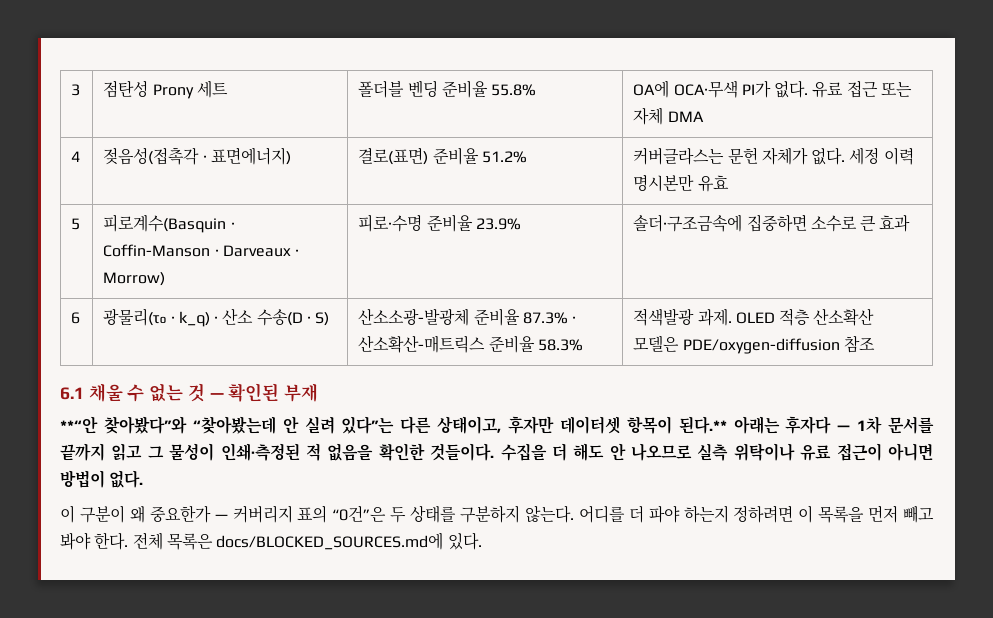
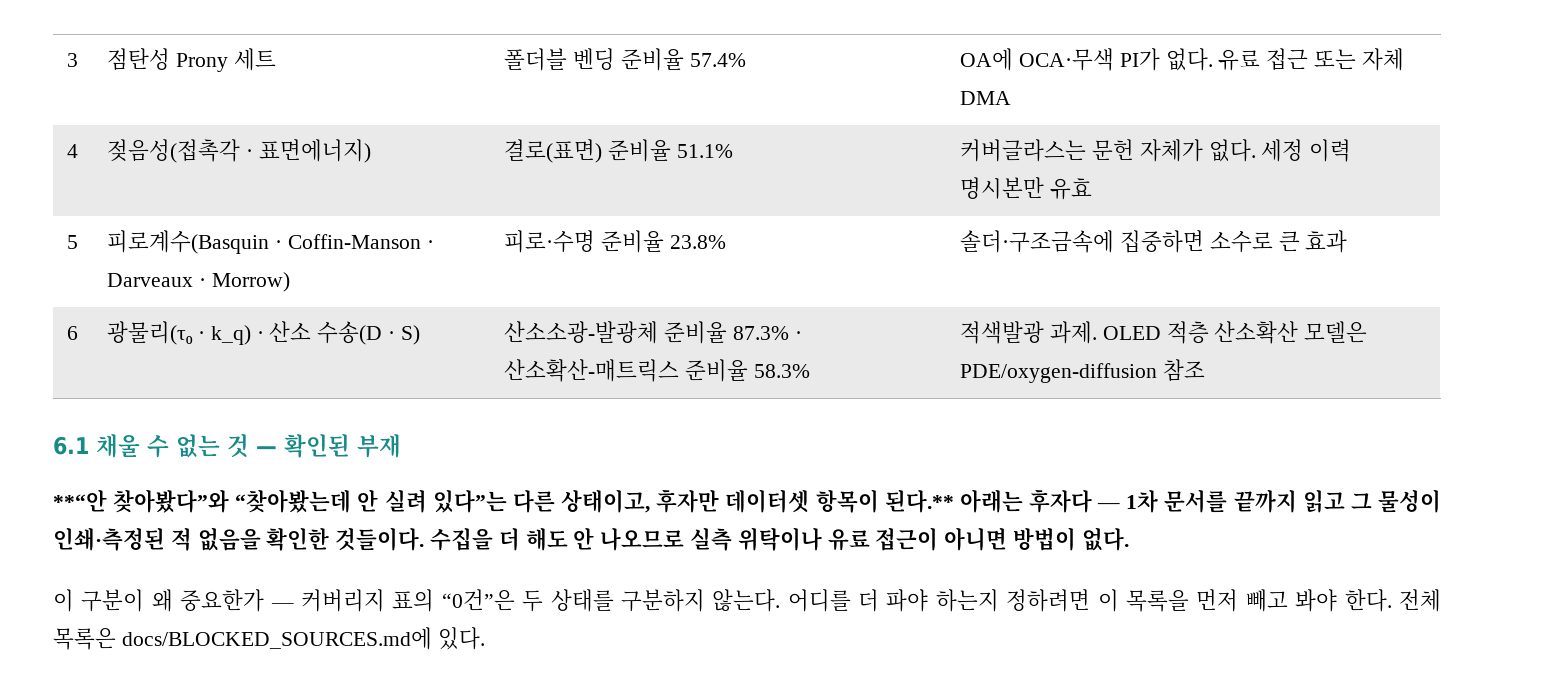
- 3 | 점탄성 Prony 세트 | 폴더블 벤딩 준비율 55.8% | OA에 OCA·무색 PI가 없다. 유료 접근 또는 자체 DMA
+ 3 | 점탄성 Prony 세트 | 폴더블 벤딩 준비율 57.4% | OA에 OCA·무색 PI가 없다. 유료 접근 또는 자체 DMA
- 4 | 젖음성(접촉각 · 표면에너지) | 결로(표면) 준비율 51.2% | 커버글라스는 문헌 자체가 없다. 세정 이력 명시본만 유효
+ 4 | 젖음성(접촉각 · 표면에너지) | 결로(표면) 준비율 51.1% | 커버글라스는 문헌 자체가 없다. 세정 이력 명시본만 유효
- 5 | 피로계수(Basquin · Coffin-Manson · Darveaux · Morrow) | 피로·수명 준비율 23.9% | 솔더·구조금속에 집중하면 소수로 큰 효과
+ 5 | 피로계수(Basquin · Coffin-Manson · Darveaux · Morrow) | 피로·수명 준비율 23.8% | 솔더·구조금속에 집중하면 소수로 큰 효과

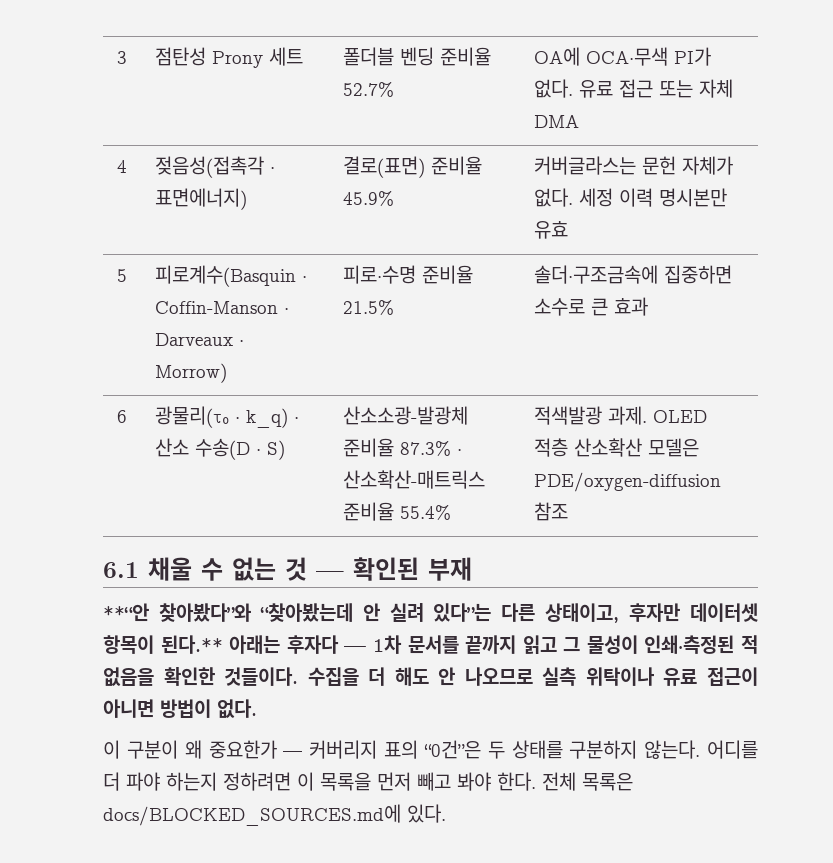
- 3 | 점탄성 Prony 세트 | 폴더블 벤딩 준비율 57.4% | OA에 OCA·무색 PI가 없다. 유료 접근 또는 자체 DMA
+ 3 | 점탄성 Prony 세트 | 폴더블 벤딩 준비율 52.7% | OA에 OCA·무색 PI가 없다. 유료 접근 또는 자체 DMA
- 4 | 젖음성(접촉각 · 표면에너지) | 결로(표면) 준비율 51.1% | 커버글라스는 문헌 자체가 없다. 세정 이력 명시본만 유효
+ 4 | 젖음성(접촉각 · 표면에너지) | 결로(표면) 준비율 45.9% | 커버글라스는 문헌 자체가 없다. 세정 이력 명시본만 유효
- 5 | 피로계수(Basquin · Coffin-Manson · Darveaux · Morrow) | 피로·수명 준비율 23.8% | 솔더·구조금속에 집중하면 소수로 큰 효과
+ 5 | 피로계수(Basquin · Coffin-Manson · Darveaux · Morrow) | 피로·수명 준비율 21.5% | 솔더·구조금속에 집중하면 소수로 큰 효과
- 6 | 광물리(τ₀ · k_q) · 산소 수송(D · S) | 산소소광-발광체 준비율 87.3% · 산소확산-매트릭스 준비율 58.3% | 적색발광 과제. OLED 적층 산소확산 모델은 PDE/oxygen-diffusion 참조
+ 6 | 광물리(τ₀ · k_q) · 산소 수송(D · S) | 산소소광-발광체 준비율 87.3% · 산소확산-매트릭스 준비율 55.4% | 적색발광 과제. OLED 적층 산소확산 모델은 PDE/oxygen-diffusion 참조

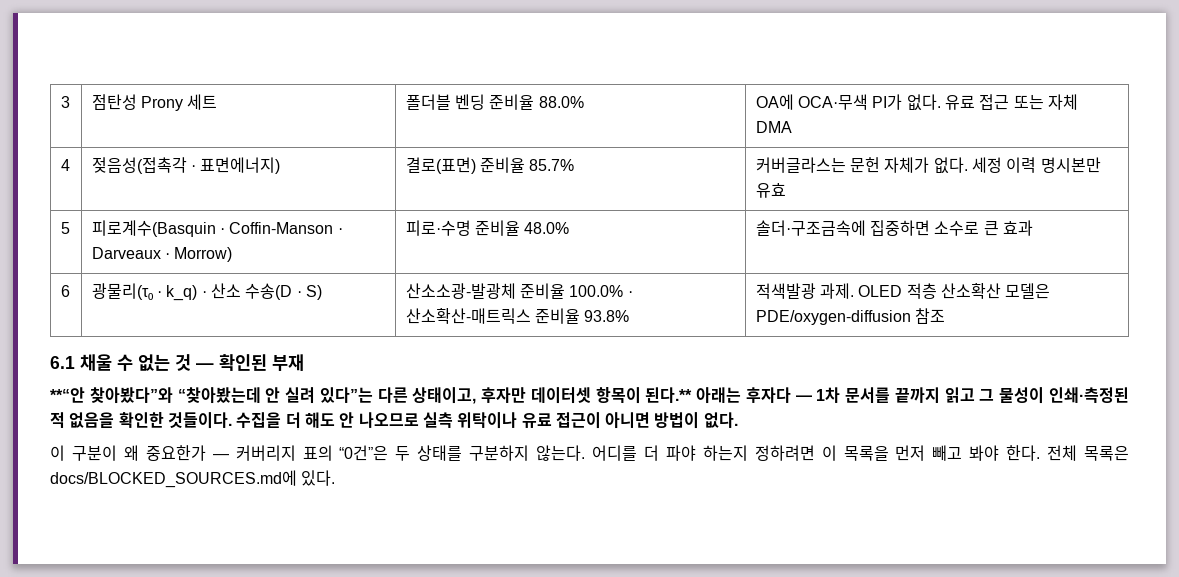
- 3 | 점탄성 Prony 세트 | 폴더블 벤딩 준비율 52.7% | OA에 OCA·무색 PI가 없다. 유료 접근 또는 자체 DMA
+ 3 | 점탄성 Prony 세트 | 폴더블 벤딩 준비율 88.0% | OA에 OCA·무색 PI가 없다. 유료 접근 또는 자체 DMA
- 4 | 젖음성(접촉각 · 표면에너지) | 결로(표면) 준비율 45.9% | 커버글라스는 문헌 자체가 없다. 세정 이력 명시본만 유효
+ 4 | 젖음성(접촉각 · 표면에너지) | 결로(표면) 준비율 85.7% | 커버글라스는 문헌 자체가 없다. 세정 이력 명시본만 유효
- 5 | 피로계수(Basquin · Coffin-Manson · Darveaux · Morrow) | 피로·수명 준비율 21.5% | 솔더·구조금속에 집중하면 소수로 큰 효과
+ 5 | 피로계수(Basquin · Coffin-Manson · Darveaux · Morrow) | 피로·수명 준비율 48.0% | 솔더·구조금속에 집중하면 소수로 큰 효과
- 6 | 광물리(τ₀ · k_q) · 산소 수송(D · S) | 산소소광-발광체 준비율 87.3% · 산소확산-매트릭스 준비율 55.4% | 적색발광 과제. OLED 적층 산소확산 모델은 PDE/oxygen-diffusion 참조
+ 6 | 광물리(τ₀ · k_q) · 산소 수송(D · S) | 산소소광-발광체 준비율 100.0% · 산소확산-매트릭스 준비율 93.8% | 적색발광 과제. OLED 적층 산소확산 모델은 PDE/oxygen-diffusion 참조

